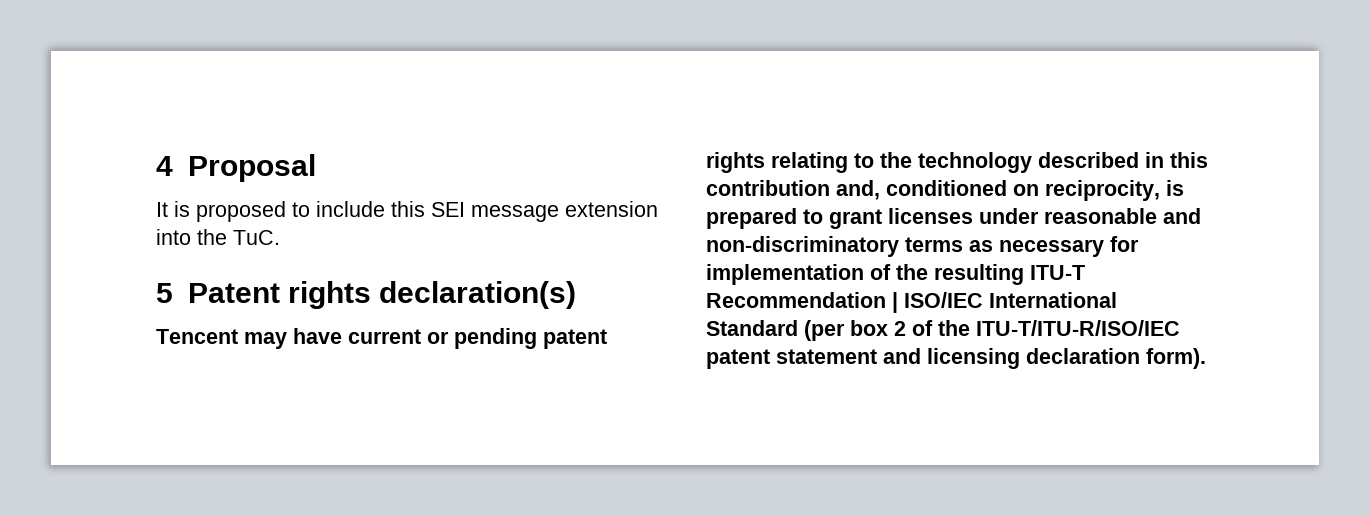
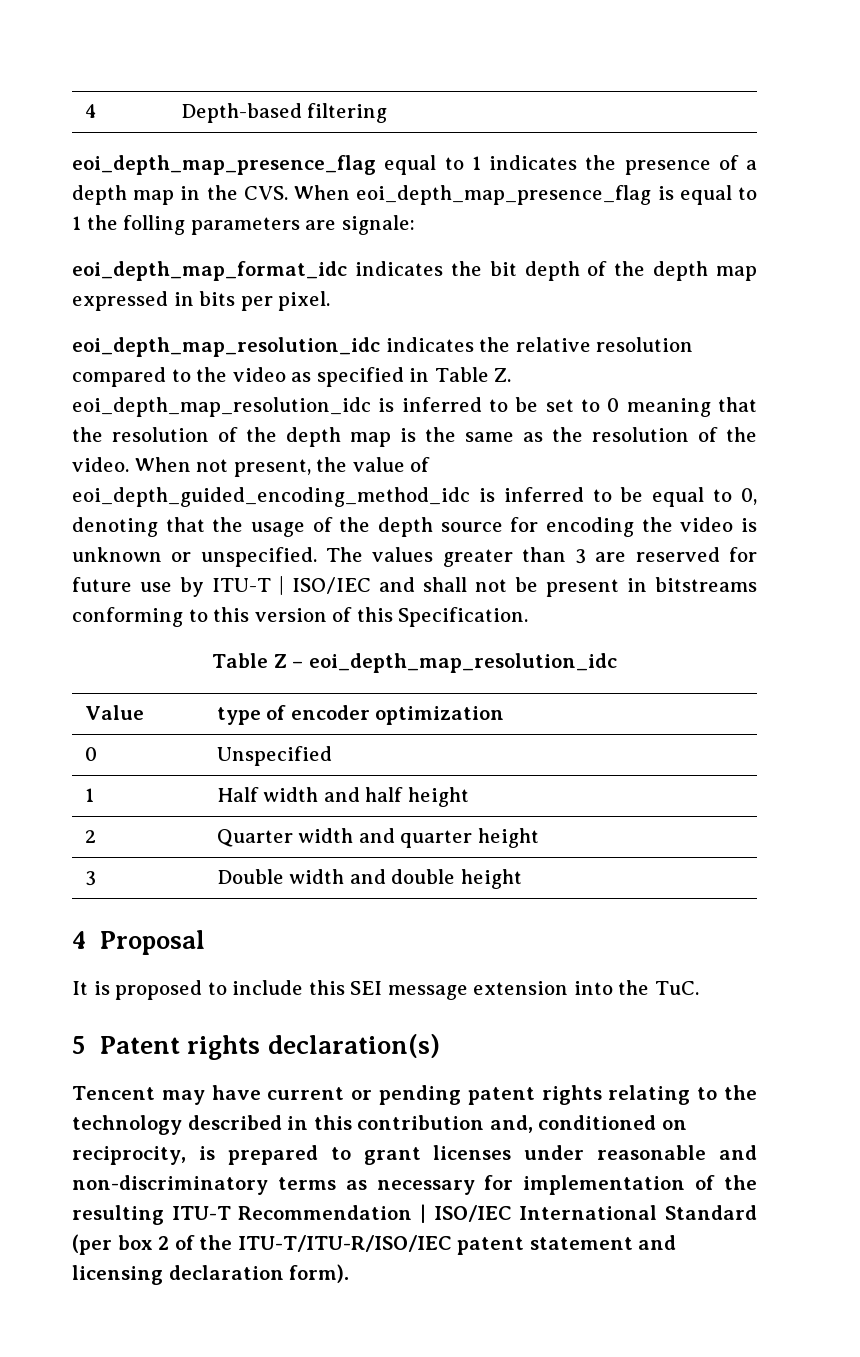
+ 4 | Depth-based filtering
+ eoi_depth_map_presence_flag equal to 1 indicates the presence of a depth map in the CVS. When eoi_depth_map_presence_flag is equal to 1 the folling parameters are signale:
+ eoi_depth_map_format_idc indicates the bit depth of the depth map expressed in bits per pixel.
+ eoi_depth_map_resolution_idc indicates the relative resolution compared to the video as specified in Table Z. eoi_depth_map_resolution_idc is inferred to be set to 0 meaning that the resolution of the depth map is the same as the resolution of the video. When not present, the value of eoi_depth_guided_encoding_method_idc is inferred to be equal to 0, denoting that the usage of the depth source for encoding the video is unknown or unspecified. The values greater than 3 are reserved for future use by ITU-T | ISO/IEC and shall not be present in bitstreams conforming to this version of this Specification.
+ Table Z – eoi_depth_map_resolution_idc
+ Value | type of encoder optimization
+ 0 | Unspecified
+ 1 | Half width and half height
+ 2 | Quarter width and quarter height
+ 3 | Double width and double height

